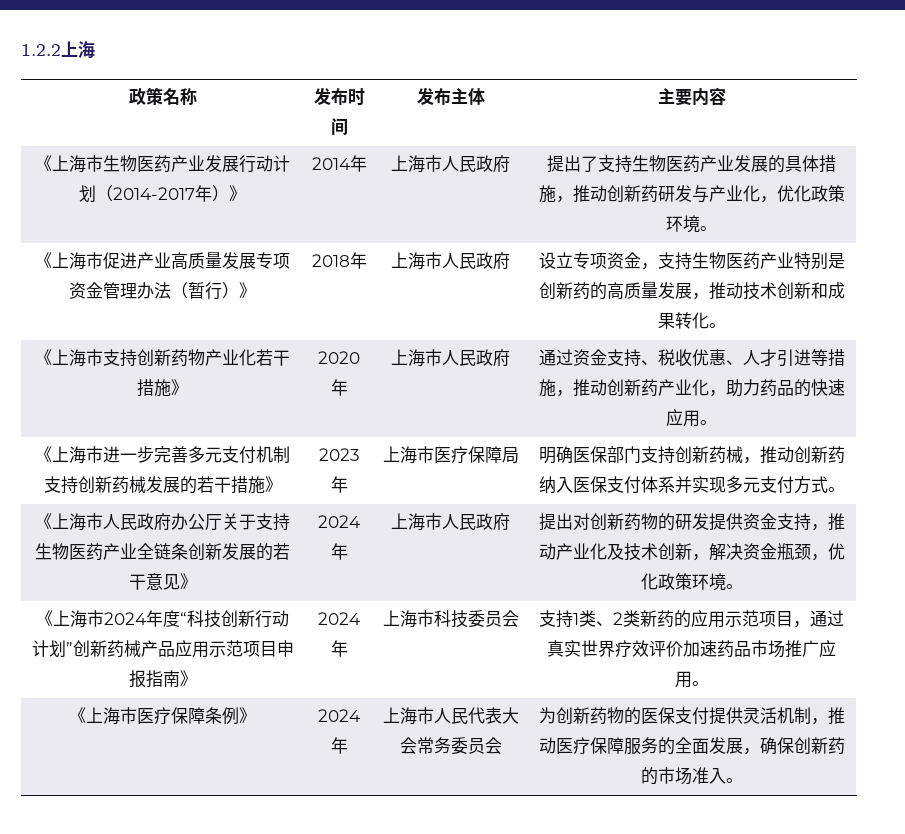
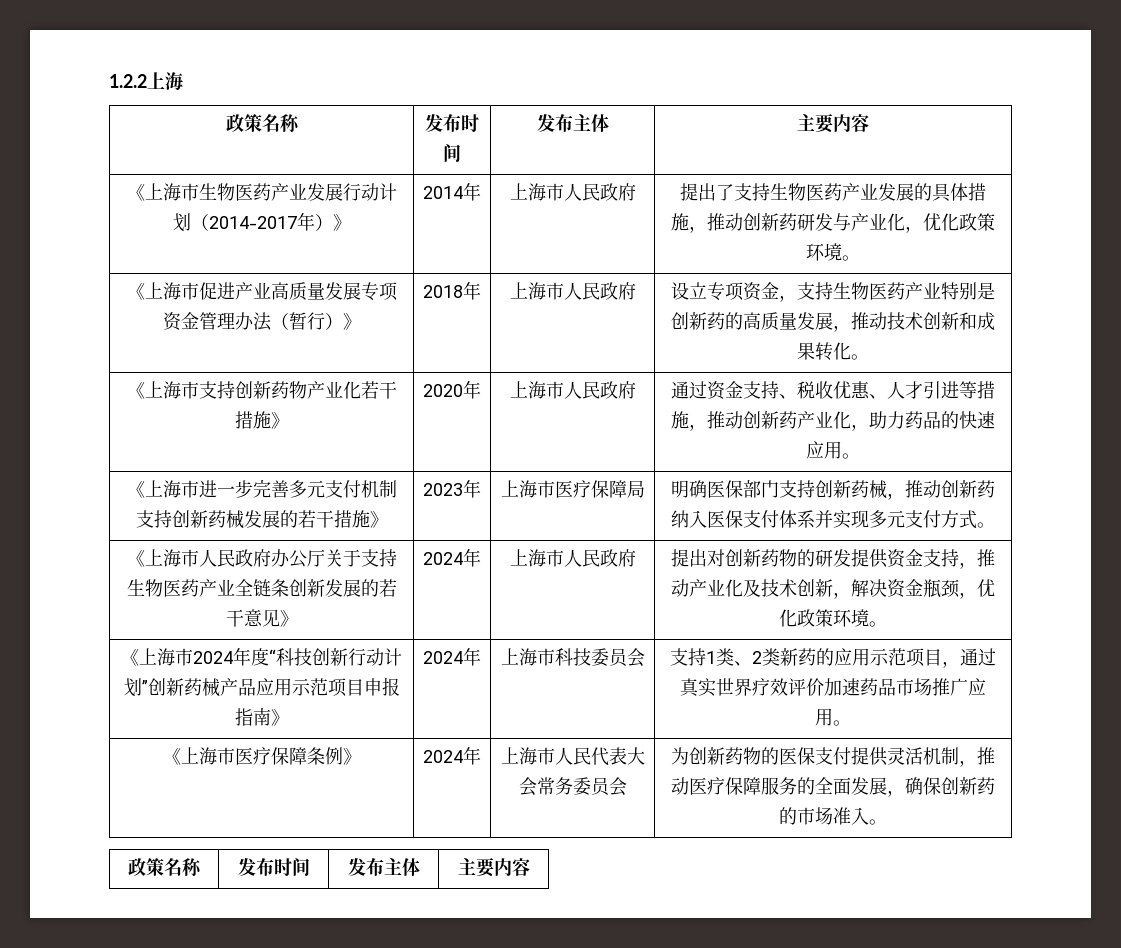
  《上海市医疗保障条例》 | 2024年 | 上海市人民代表大会常务委员会 | 为创新药物的医保支付提供灵活机制，推动医疗保障服务的全面发展，确保创新药的市场准入。
+ 政策名称 | 发布时间 | 发布主体 | 主要内容

